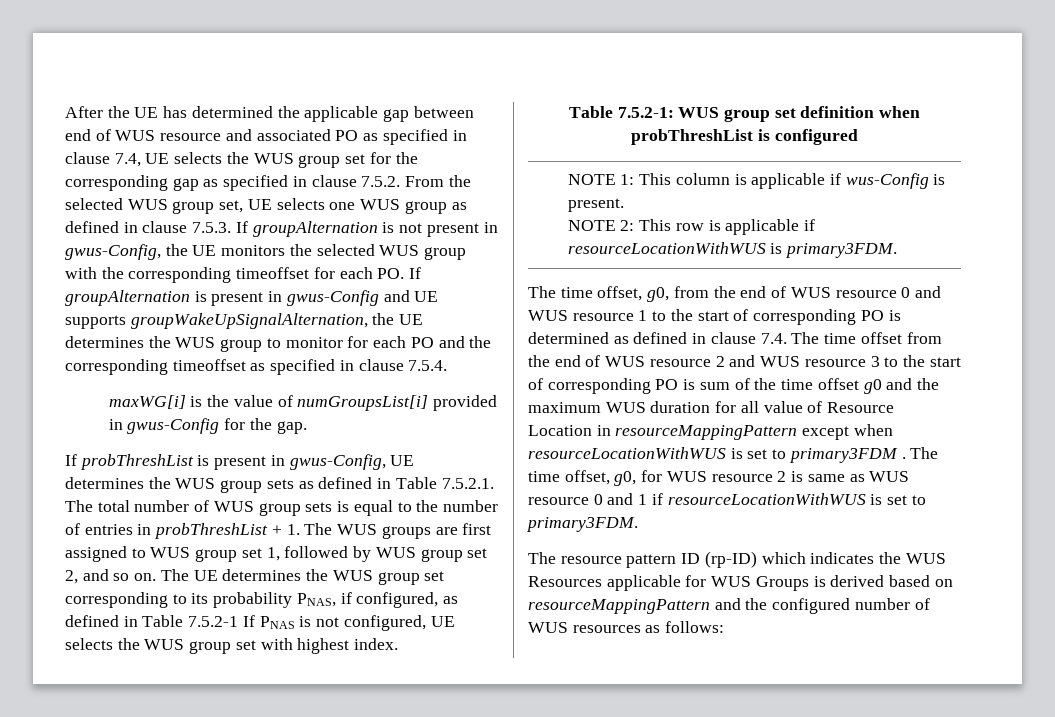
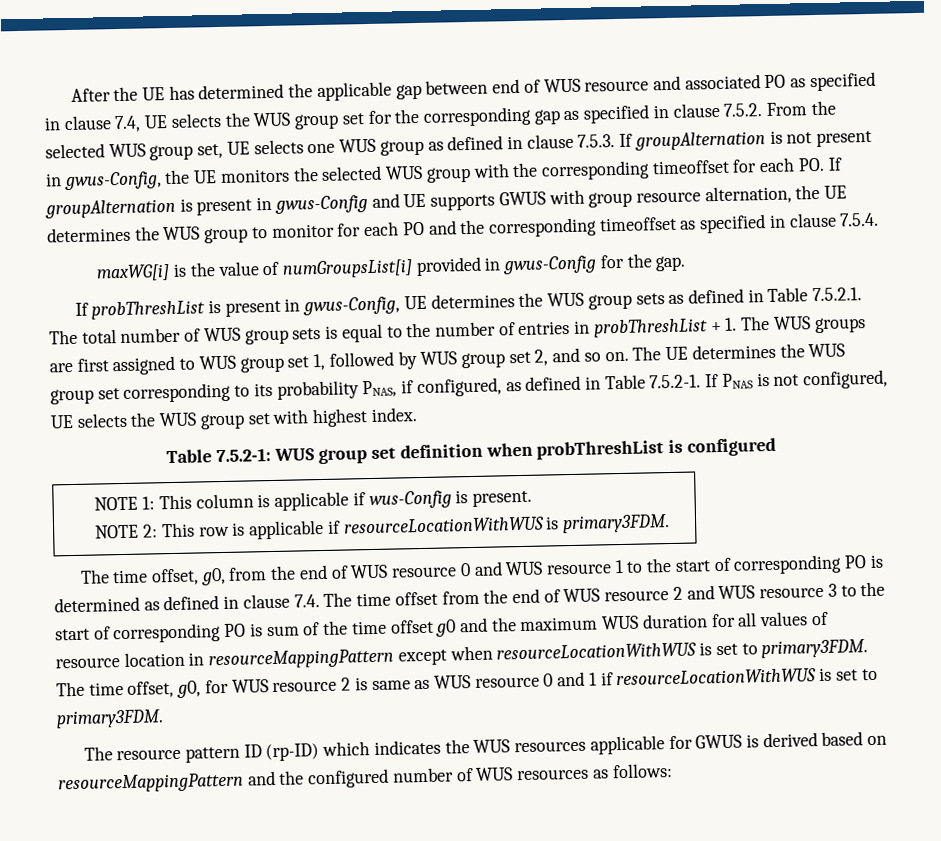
- After the UE has determined the applicable gap between end of WUS resource and associated PO as specified in clause 7.4, UE selects the WUS group set for the corresponding gap as specified in clause 7.5.2. From the selected WUS group set, UE selects one WUS group as defined in clause 7.5.3. If groupAlternation is not present in gwus-Config, the UE monitors the selected WUS group with the corresponding timeoffset for each PO. If groupAlternation is present in gwus-Config and UE supports groupWakeUpSignalAlternation, the UE determines the WUS group to monitor for each PO and the corresponding timeoffset as specified in clause 7.5.4.
+ After the UE has determined the applicable gap between end of WUS resource and associated PO as specified in clause 7.4, UE selects the WUS group set for the corresponding gap as specified in clause 7.5.2. From the selected WUS group set, UE selects one WUS group as defined in clause 7.5.3. If groupAlternation is not present in gwus-Config, the UE monitors the selected WUS group with the corresponding timeoffset for each PO. If groupAlternation is present in gwus-Config and UE supports GWUS with group resource alternation, the UE determines the WUS group to monitor for each PO and the corresponding timeoffset as specified in clause 7.5.4.
- The UE determines the WUS group set corresponding to its probability PNAS, if configured, as defined in Table 7.5.2-1 If PNAS is not configured, UE selects the WUS group set with highest index.
+ The UE determines the WUS group set corresponding to its probability PNAS, if configured, as defined in Table 7.5.2-1. If PNAS is not configured, UE selects the WUS group set with highest index.
- The time offset, g0, from the end of WUS resource 0 and WUS resource 1 to the start of corresponding PO is determined as defined in clause 7.4. The time offset from the end of WUS resource 2 and WUS resource 3 to the start of corresponding PO is sum of the time offset g0 and the maximum WUS duration for all value of Resource Location in resourceMappingPattern except when resourceLocationWithWUS is set to primary3FDM .
+ The time offset, g0, from the end of WUS resource 0 and WUS resource 1 to the start of corresponding PO is determined as defined in clause 7.4. The time offset from the end of WUS resource 2 and WUS resource 3 to the start of corresponding PO is sum of the time offset g0 and the maximum WUS duration for all values of resource location in resourceMappingPattern except when resourceLocationWithWUS is set to primary3FDM.
- The resource pattern ID (rp-ID) which indicates the WUS Resources applicable for WUS Groups is derived based on resourceMappingPattern and the configured number of WUS resources as follows:
+ The resource pattern ID (rp-ID) which indicates the WUS resources applicable for GWUS is derived based on resourceMappingPattern and the configured number of WUS resources as follows:

